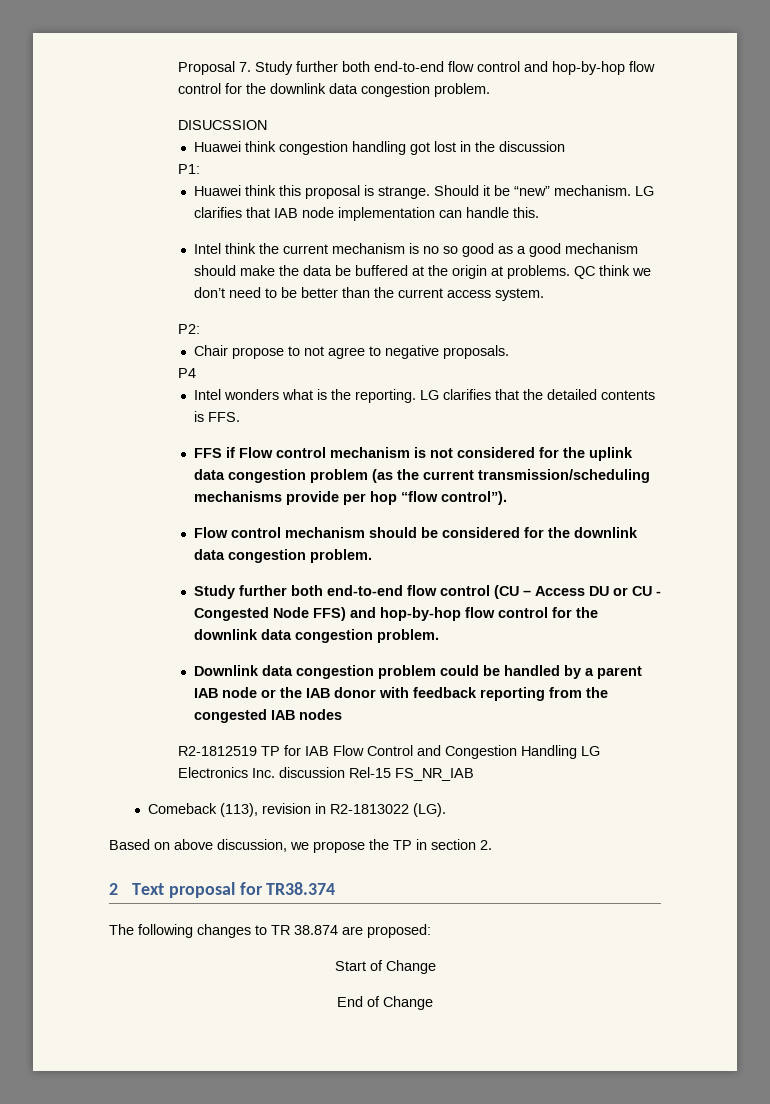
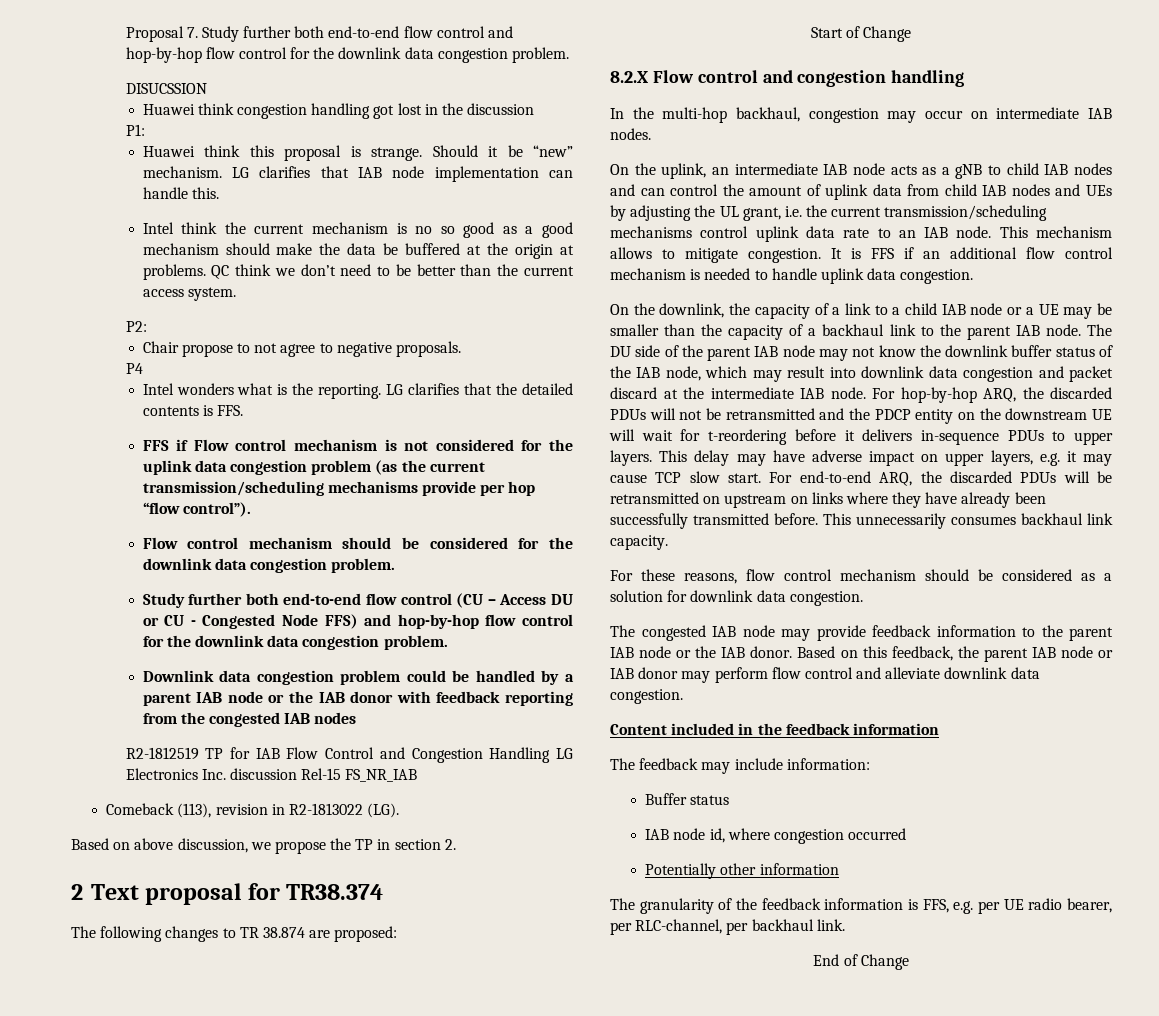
+ 8.2.X Flow control and congestion handling
+ In the multi-hop backhaul, congestion may occur on intermediate IAB nodes.
+ On the uplink, an intermediate IAB node acts as a gNB to child IAB nodes and can control the amount of uplink data from child IAB nodes and UEs by adjusting the UL grant, i.e. the current transmission/scheduling mechanisms control uplink data rate to an IAB node. This mechanism allows to mitigate congestion. It is FFS if an additional flow control mechanism is needed to handle uplink data congestion.
+ On the downlink, the capacity of a link to a child IAB node or a UE may be smaller than the capacity of a backhaul link to the parent IAB node. The DU side of the parent IAB node may not know the downlink buffer status of the IAB node, which may result into downlink data congestion and packet discard at the intermediate IAB node. For hop-by-hop ARQ, the discarded PDUs will not be retransmitted and the PDCP entity on the downstream UE will wait for t-reordering before it delivers in-sequence PDUs to upper layers. This delay may have adverse impact on upper layers, e.g. it may cause TCP slow start. For end-to-end ARQ, the discarded PDUs will be retransmitted on upstream on links where they have already been successfully transmitted before. This unnecessarily consumes backhaul link capacity.
+ For these reasons, flow control mechanism should be considered as a solution for downlink data congestion.
+ The congested IAB node may provide feedback information to the parent IAB node or the IAB donor. Based on this feedback, the parent IAB node or IAB donor may perform flow control and alleviate downlink data congestion.
+ Content included in the feedback information
+ The feedback may include information:
+ Buffer status
+ IAB node id, where congestion occurred
+ Potentially other information
+ The granularity of the feedback information is FFS, e.g. per UE radio bearer, per RLC-channel, per backhaul link.

